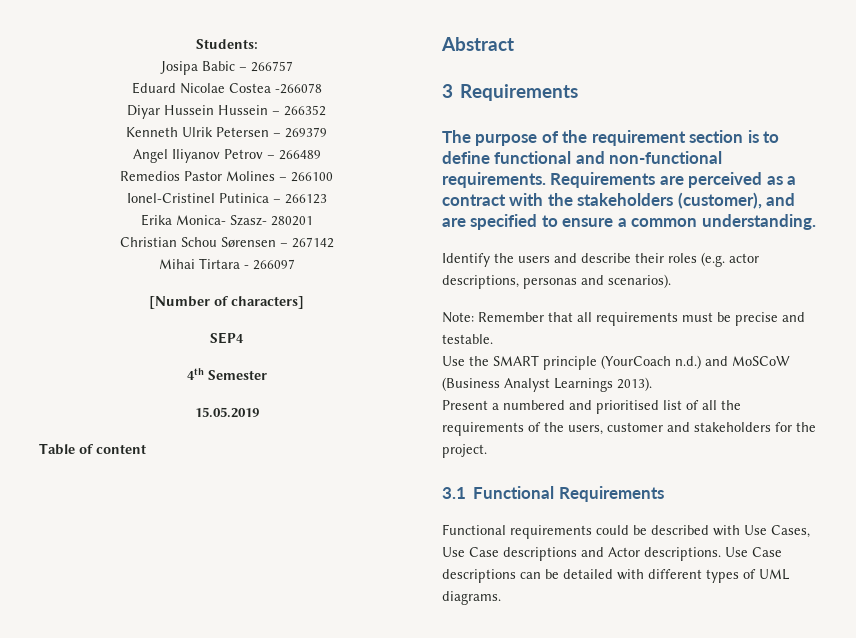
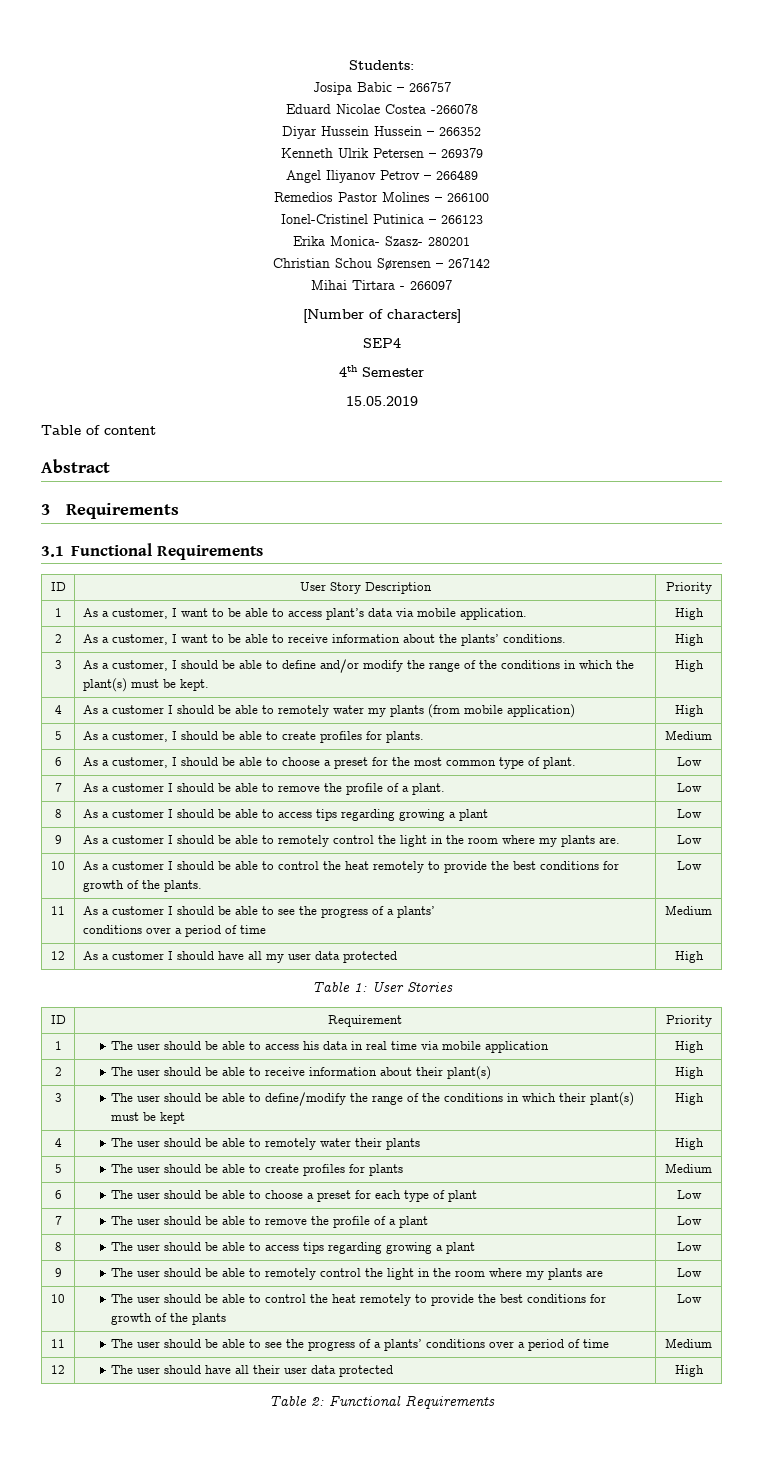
- The purpose of the requirement section is to define functional and non-functional requirements. Requirements are perceived as a contract with the stakeholders (customer), and are specified to ensure a common understanding.
- Identify the users and describe their roles (e.g. actor descriptions, personas and scenarios).
- Note: Remember that all requirements must be precise and testable.
- Use the SMART principle (YourCoach n.d.) and MoSCoW (Business Analyst Learnings 2013).
- Present a numbered and prioritised list of all the requirements of the users, customer and stakeholders for the project.
  3.1 Functional Requirements
- Functional requirements could be described with Use Cases, Use Case descriptions and Actor descriptions. Use Case descriptions can be detailed with different types of UML diagrams.
+ ID | User Story Description | Priority
+ 1 | As a customer, I want to be able to access plant’s data via mobile application. | High
+ 2 | As a customer, I want to be able to receive information about the plants’ conditions. | High
+ 3 | As a customer, I should be able to define and/or modify the range of the conditions in which the plant(s) must be kept. | High
+ 4 | As a customer I should be able to remotely water my plants (from mobile application) | High
+ 5 | As a customer, I should be able to create profiles for plants. | Medium
+ 6 | As a customer, I should be able to choose a preset for the most common type of plant. | Low
+ 7 | As a customer I should be able to remove the profile of a plant. | Low
+ 8 | As a customer I should be able to access tips regarding growing a plant | Low
+ 9 | As a customer I should be able to remotely control the light in the room where my plants are. | Low
+ 10 | As a customer I should be able to control the heat remotely to provide the best conditions for growth of the plants. | Low
+ 11 | As a customer I should be able to see the progress of a plants’
+ conditions over a period of time | Medium
+ 12 | As a customer I should have all my user data protected | High
+ Table 1: User Stories
+ ID | Requirement | Priority
+ 1 | The user should be able to access his data in real time via mobile application | High
+ 2 | The user should be able to receive information about their plant(s) | High
+ 3 | The user should be able to define/modify the range of the conditions in which their plant(s) must be kept | High
+ 4 | The user should be able to remotely water their plants | High
+ 5 | The user should be able to create profiles for plants | Medium
+ 6 | The user should be able to choose a preset for each type of plant | Low
+ 7 | The user should be able to remove the profile of a plant | Low
+ 8 | The user should be able to access tips regarding growing a plant | Low
+ 9 | The user should be able to remotely control the light in the room where my plants are | Low
+ 10 | The user should be able to control the heat remotely to provide the best conditions for growth of the plants | Low
+ 11 | The user should be able to see the progress of a plants’ conditions over a period of time | Medium
+ 12 | The user should have all their user data protected | High
+ Table 2: Functional Requirements

